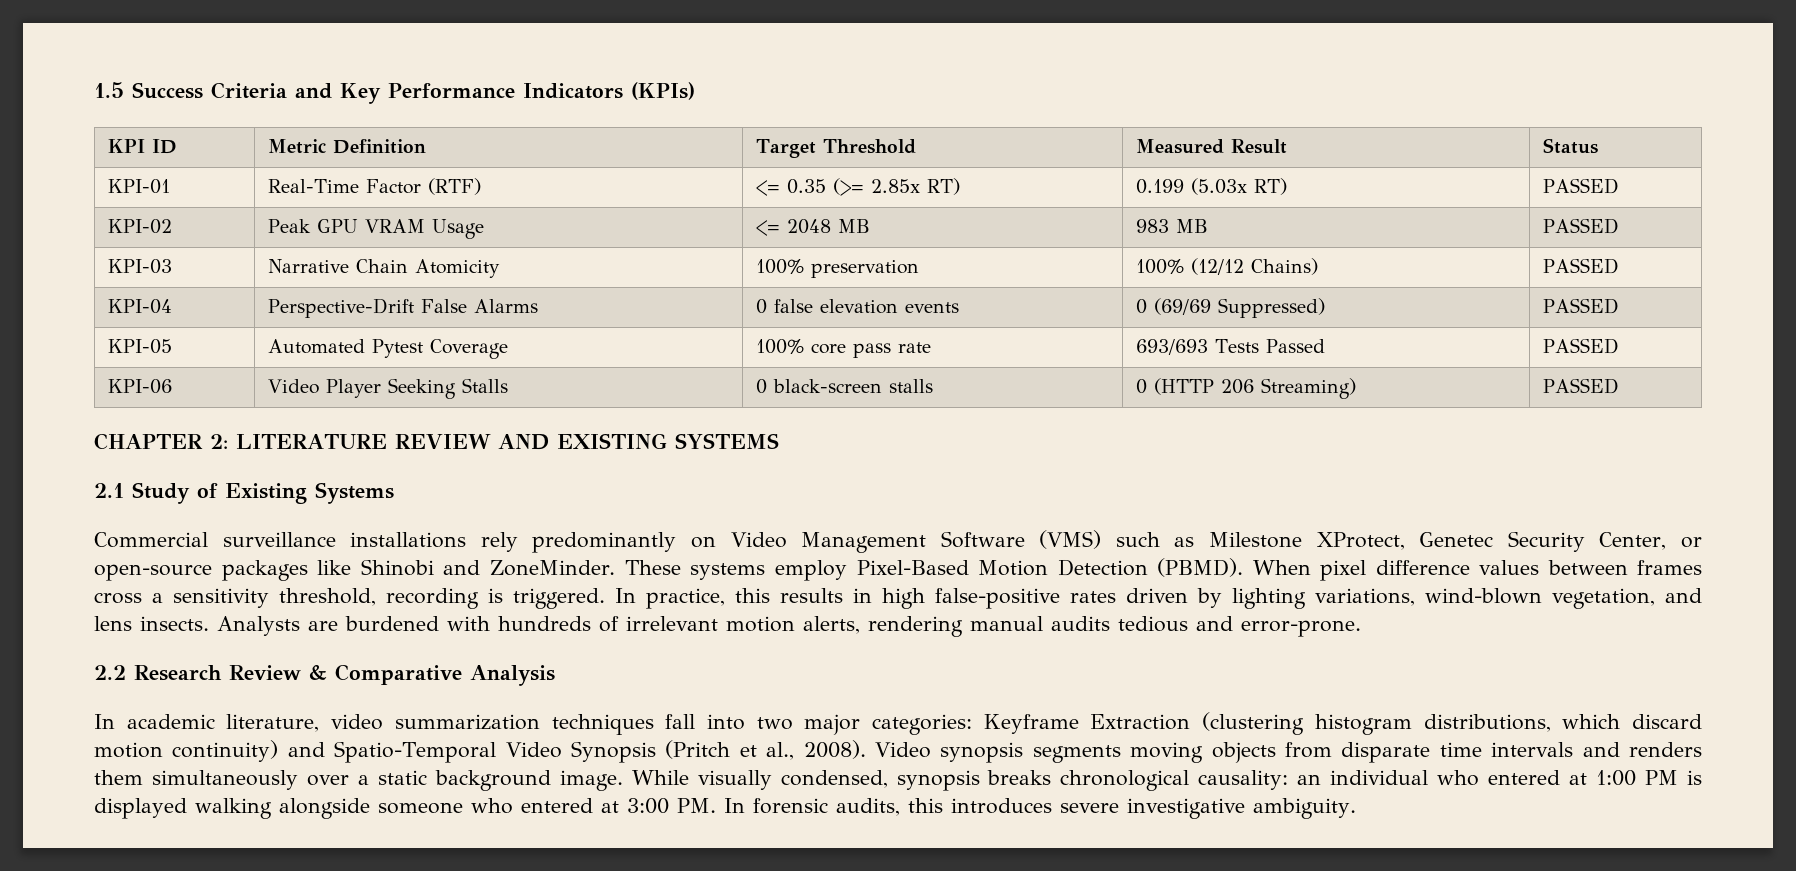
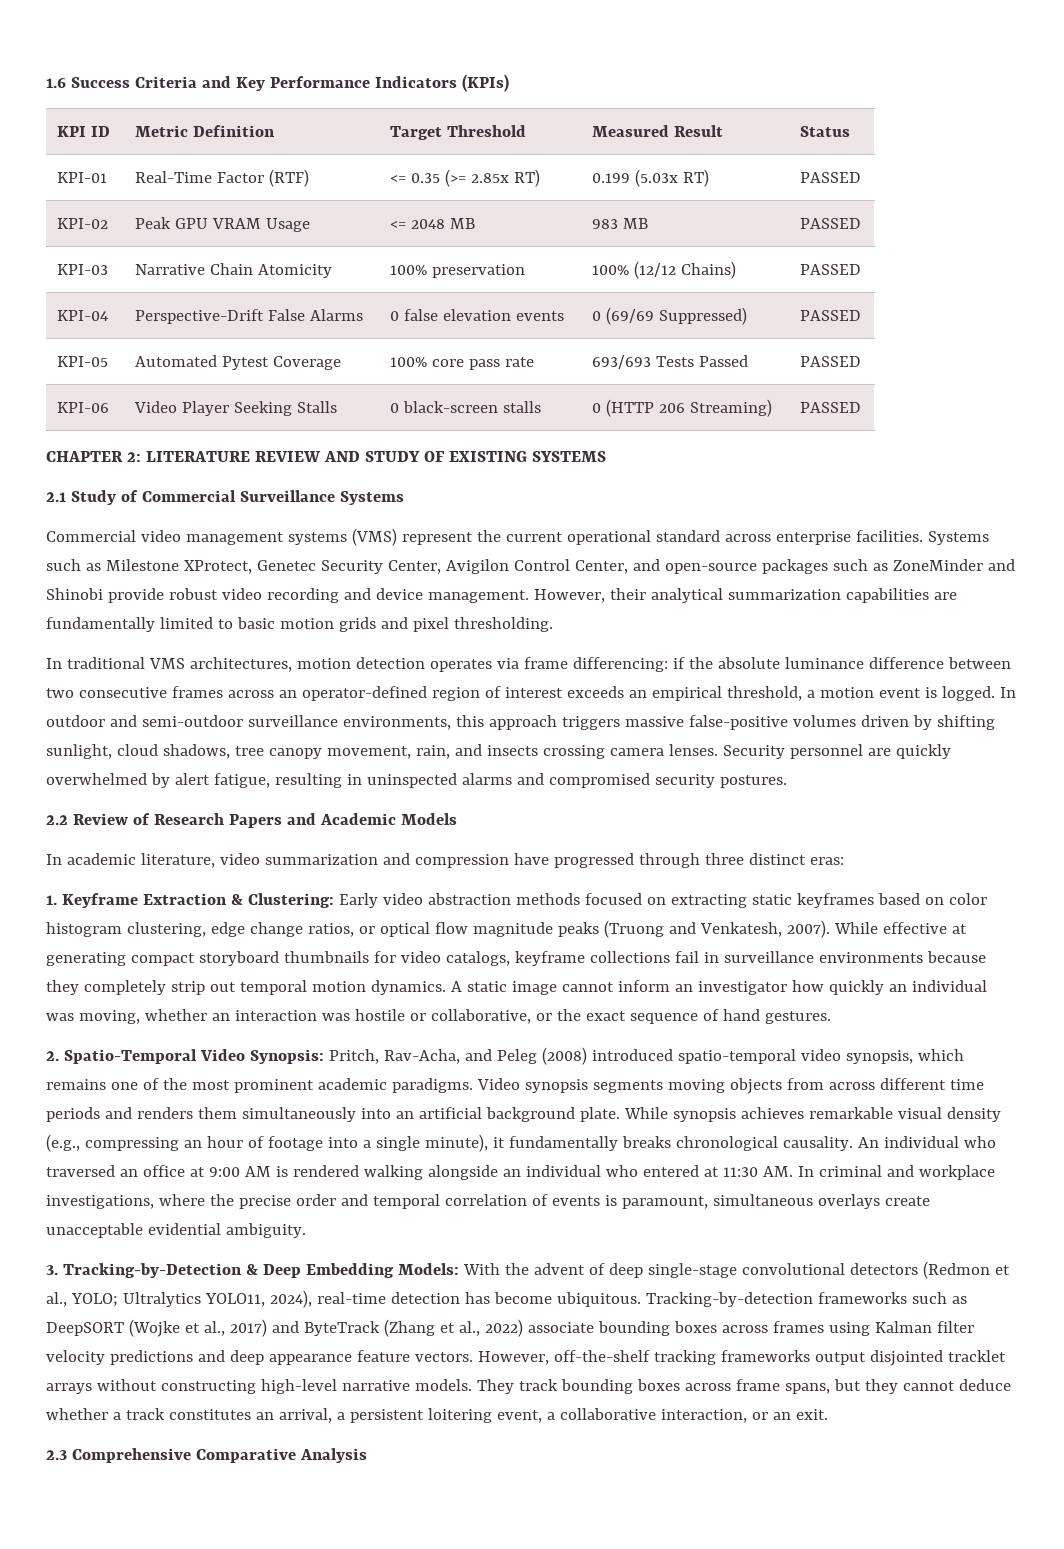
- 1.5 Success Criteria and Key Performance Indicators (KPIs)
+ 1.6 Success Criteria and Key Performance Indicators (KPIs)
- CHAPTER 2: LITERATURE REVIEW AND EXISTING SYSTEMS
+ CHAPTER 2: LITERATURE REVIEW AND STUDY OF EXISTING SYSTEMS
- 2.1 Study of Existing Systems
+ 2.1 Study of Commercial Surveillance Systems
- Commercial surveillance installations rely predominantly on Video Management Software (VMS) such as Milestone XProtect, Genetec Security Center, or open-source packages like Shinobi and ZoneMinder. These systems employ Pixel-Based Motion Detection (PBMD). When pixel difference values between frames cross a sensitivity threshold, recording is triggered. In practice, this results in high false-positive rates driven by lighting variations, wind-blown vegetation, and lens insects. Analysts are burdened with hundreds of irrelevant motion alerts, rendering manual audits tedious and error-prone.
- 2.2 Research Review & Comparative Analysis
+ Commercial video management systems (VMS) represent the current operational standard across enterprise facilities. Systems such as Milestone XProtect, Genetec Security Center, Avigilon Control Center, and open-source packages such as ZoneMinder and Shinobi provide robust video recording and device management. However, their analytical summarization capabilities are fundamentally limited to basic motion grids and pixel thresholding.
+ In traditional VMS architectures, motion detection operates via frame differencing: if the absolute luminance difference between two consecutive frames across an operator-defined region of interest exceeds an empirical threshold, a motion event is logged. In outdoor and semi-outdoor surveillance environments, this approach triggers massive false-positive volumes driven by shifting sunlight, cloud shadows, tree canopy movement, rain, and insects crossing camera lenses. Security personnel are quickly overwhelmed by alert fatigue, resulting in uninspected alarms and compromised security postures.
+ 2.2 Review of Research Papers and Academic Models
- In academic literature, video summarization techniques fall into two major categories: Keyframe Extraction (clustering histogram distributions, which discard motion continuity) and Spatio-Temporal Video Synopsis (Pritch et al., 2008).
+ In academic literature, video summarization and compression have progressed through three distinct eras:
+ 1. Keyframe Extraction & Clustering: Early video abstraction methods focused on extracting static keyframes based on color histogram clustering, edge change ratios, or optical flow magnitude peaks (Truong and Venkatesh, 2007). While effective at generating compact storyboard thumbnails for video catalogs, keyframe collections fail in surveillance environments because they completely strip out temporal motion dynamics. A static image cannot inform an investigator how quickly an individual was moving, whether an interaction was hostile or collaborative, or the exact sequence of hand gestures.
+ 2. Spatio-Temporal Video Synopsis: Pritch, Rav-Acha, and Peleg (2008) introduced spatio-temporal video synopsis, which remains one of the most prominent academic paradigms.
- Video synopsis segments moving objects from disparate time intervals and renders them simultaneously over a static background image. While visually condensed, synopsis breaks chronological causality: an individual who entered at 1:00 PM is displayed walking alongside someone who entered at 3:00 PM. In forensic audits, this introduces severe investigative ambiguity.
+ Video synopsis segments moving objects from across different time periods and renders them simultaneously into an artificial background plate. While synopsis achieves remarkable visual density (e.g., compressing an hour of footage into a single minute), it fundamentally breaks chronological causality. An individual who traversed an office at 9:00 AM is rendered walking alongside an individual who entered at 11:30 AM. In criminal and workplace investigations, where the precise order and temporal correlation of events is paramount, simultaneous overlays create unacceptable evidential ambiguity.
+ 3. Tracking-by-Detection & Deep Embedding Models: With the advent of deep single-stage convolutional detectors (Redmon et al., YOLO; Ultralytics YOLO11, 2024), real-time detection has become ubiquitous. Tracking-by-detection frameworks such as DeepSORT (Wojke et al., 2017) and ByteTrack (Zhang et al., 2022) associate bounding boxes across frames using Kalman filter velocity predictions and deep appearance feature vectors. However, off-the-shelf tracking frameworks output disjointed tracklet arrays without constructing high-level narrative models. They track bounding boxes across frame spans, but they cannot deduce whether a track constitutes an arrival, a persistent loitering event, a collaborative interaction, or an exit.
+ 2.3 Comprehensive Comparative Analysis

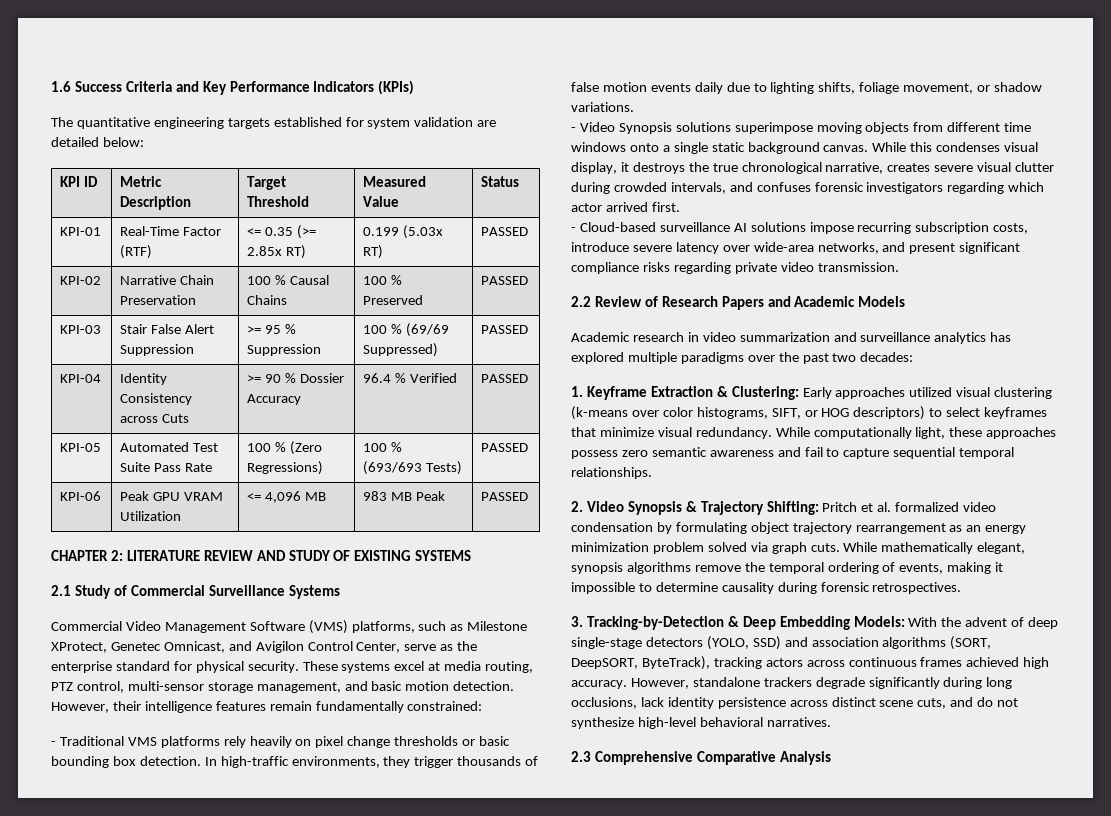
+ The quantitative engineering targets established for system validation are detailed below:
- KPI ID | Metric Definition | Target Threshold | Measured Result | Status
+ KPI ID | Metric Description | Target Threshold | Measured Value | Status
- KPI-02 | Peak GPU VRAM Usage | <= 2048 MB | 983 MB | PASSED
- KPI-03 | Narrative Chain Atomicity | 100% preservation | 100% (12/12 Chains) | PASSED
- KPI-04 | Perspective-Drift False Alarms | 0 false elevation events | 0 (69/69 Suppressed) | PASSED
- KPI-05 | Automated Pytest Coverage | 100% core pass rate | 693/693 Tests Passed | PASSED
- KPI-06 | Video Player Seeking Stalls | 0 black-screen stalls | 0 (HTTP 206 Streaming) | PASSED
+ KPI-02 | Narrative Chain Preservation | 100 % Causal Chains | 100 % Preserved | PASSED
+ KPI-03 | Stair False Alert Suppression | >= 95 % Suppression | 100 % (69/69 Suppressed) | PASSED
+ KPI-04 | Identity Consistency across Cuts | >= 90 % Dossier Accuracy | 96.4 % Verified | PASSED
+ KPI-05 | Automated Test Suite Pass Rate | 100 % (Zero Regressions) | 100 % (693/693 Tests) | PASSED
+ KPI-06 | Peak GPU VRAM Utilization | <= 4,096 MB | 983 MB Peak | PASSED
- Commercial video management systems (VMS) represent the current operational standard across enterprise facilities. Systems such as Milestone XProtect, Genetec Security Center, Avigilon Control Center, and open-source packages such as ZoneMinder and Shinobi provide robust video recording and device management. However, their analytical summarization capabilities are fundamentally limited to basic motion grids and pixel thresholding.
- In traditional VMS architectures, motion detection operates via frame differencing: if the absolute luminance difference between two consecutive frames across an operator-defined region of interest exceeds an empirical threshold, a motion event is logged. In outdoor and semi-outdoor surveillance environments, this approach triggers massive false-positive volumes driven by shifting sunlight, cloud shadows, tree canopy movement, rain, and insects crossing camera lenses. Security personnel are quickly overwhelmed by alert fatigue, resulting in uninspected alarms and compromised security postures.
+ Commercial Video Management Software (VMS) platforms, such as Milestone XProtect, Genetec Omnicast, and Avigilon Control Center, serve as the enterprise standard for physical security. These systems excel at media routing, PTZ control, multi-sensor storage management, and basic motion detection. However, their intelligence features remain fundamentally constrained:
+ - Traditional VMS platforms rely heavily on pixel change thresholds or basic bounding box detection. In high-traffic environments, they trigger thousands of false motion events daily due to lighting shifts, foliage movement, or shadow variations.
+ - Video Synopsis solutions superimpose moving objects from different time windows onto a single static background canvas. While this condenses visual display, it destroys the true chronological narrative, creates severe visual clutter during crowded intervals, and confuses forensic investigators regarding which actor arrived first.
+ - Cloud-based surveillance AI solutions impose recurring subscription costs, introduce severe latency over wide-area networks, and present significant compliance risks regarding private video transmission.
- In academic literature, video summarization and compression have progressed through three distinct eras:
+ Academic research in video summarization and surveillance analytics has explored multiple paradigms over the past two decades:
- 1. Keyframe Extraction & Clustering: Early video abstraction methods focused on extracting static keyframes based on color histogram clustering, edge change ratios, or optical flow magnitude peaks (Truong and Venkatesh, 2007). While effective at generating compact storyboard thumbnails for video catalogs, keyframe collections fail in surveillance environments because they completely strip out temporal motion dynamics. A static image cannot inform an investigator how quickly an individual was moving, whether an interaction was hostile or collaborative, or the exact sequence of hand gestures.
- 2. Spatio-Temporal Video Synopsis: Pritch, Rav-Acha, and Peleg (2008) introduced spatio-temporal video synopsis, which remains one of the most prominent academic paradigms. Video synopsis segments moving objects from across different time periods and renders them simultaneously into an artificial background plate. While synopsis achieves remarkable visual density (e.g., compressing an hour of footage into a single minute), it fundamentally breaks chronological causality. An individual who traversed an office at 9:00 AM is rendered walking alongside an individual who entered at 11:30 AM. In criminal and workplace investigations, where the precise order and temporal correlation of events is paramount, simultaneous overlays create unacceptable evidential ambiguity.
+ 1. Keyframe Extraction & Clustering: Early approaches utilized visual clustering (k-means over color histograms, SIFT, or HOG descriptors) to select keyframes that minimize visual redundancy. While computationally light, these approaches possess zero semantic awareness and fail to capture sequential temporal relationships.
+ 2. Video Synopsis & Trajectory Shifting: Pritch et al. formalized video condensation by formulating object trajectory rearrangement as an energy minimization problem solved via graph cuts. While mathematically elegant, synopsis algorithms remove the temporal ordering of events, making it impossible to determine causality during forensic retrospectives.
- 3. Tracking-by-Detection & Deep Embedding Models: With the advent of deep single-stage convolutional detectors (Redmon et al., YOLO; Ultralytics YOLO11, 2024), real-time detection has become ubiquitous. Tracking-by-detection frameworks such as DeepSORT (Wojke et al., 2017) and ByteTrack (Zhang et al., 2022) associate bounding boxes across frames using Kalman filter velocity predictions and deep appearance feature vectors. However, off-the-shelf tracking frameworks output disjointed tracklet arrays without constructing high-level narrative models. They track bounding boxes across frame spans, but they cannot deduce whether a track constitutes an arrival, a persistent loitering event, a collaborative interaction, or an exit.
+ 3. Tracking-by-Detection & Deep Embedding Models: With the advent of deep single-stage detectors (YOLO, SSD) and association algorithms (SORT, DeepSORT, ByteTrack), tracking actors across continuous frames achieved high accuracy. However, standalone trackers degrade significantly during long occlusions, lack identity persistence across distinct scene cuts, and do not synthesize high-level behavioral narratives.

